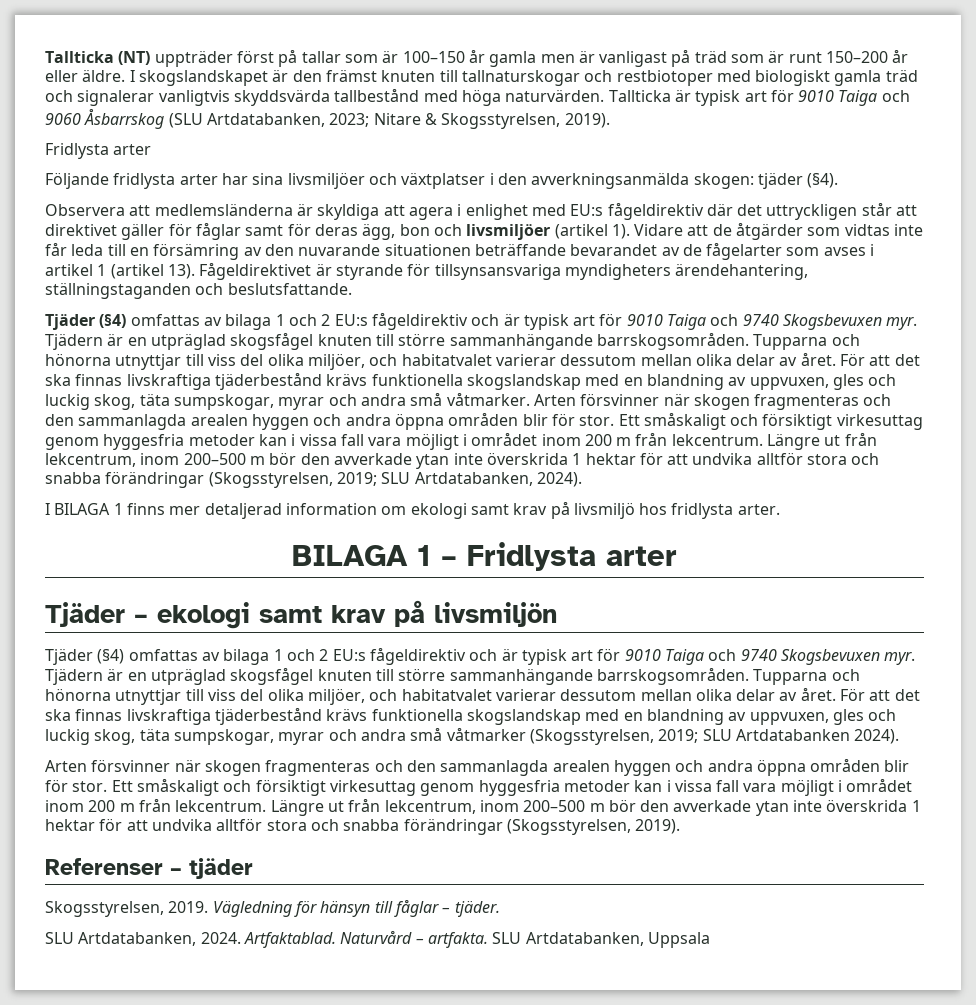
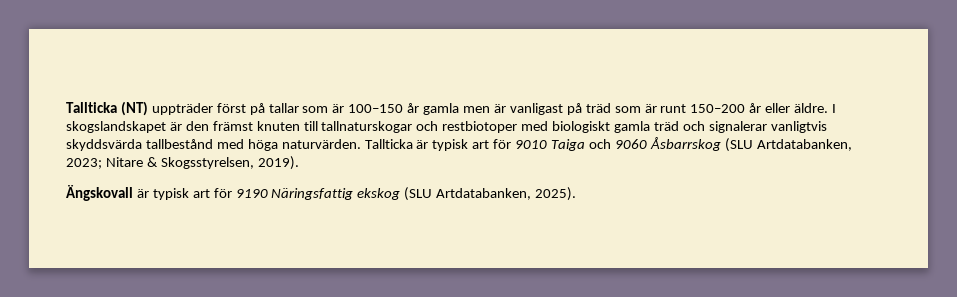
  Tallticka är typisk art för 9010 Taiga och 9060 Åsbarrskog (SLU Artdatabanken, 2023; Nitare & Skogsstyrelsen, 2019).
- Fridlysta arter
- Följande fridlysta arter har sina livsmiljöer och växtplatser i den avverkningsanmälda skogen: tjäder (§4).
- Observera att medlemsländerna är skyldiga att agera i enlighet med EU:s fågeldirektiv där det uttryckligen står att direktivet gäller för fåglar samt för deras ägg, bon och livsmiljöer (artikel 1). Vidare att de åtgärder som vidtas inte får leda till en försämring av den nuvarande situationen beträffande bevarandet av de fågelarter som avses i artikel 1 (artikel 13). Fågeldirektivet är styrande för tillsynsansvariga myndigheters ärendehantering, ställningstaganden och beslutsfattande.
- Tjäder (§4) omfattas av bilaga 1 och 2 EU:s fågeldirektiv och är typisk art för 9010 Taiga och 9740 Skogsbevuxen myr. Tjädern är en utpräglad skogsfågel knuten till större sammanhängande barrskogsområden. Tupparna och hönorna utnyttjar till viss del olika miljöer, och habitatvalet varierar dessutom mellan olika delar av året. För att det ska finnas livskraftiga tjäderbestånd krävs funktionella skogslandskap med en blandning av uppvuxen, gles och luckig skog, täta sumpskogar, myrar och andra små våtmarker. Arten försvinner när skogen fragmenteras och den sammanlagda arealen hyggen och andra öppna områden blir för stor. Ett småskaligt och försiktigt virkesuttag genom hyggesfria metoder kan i vissa fall vara möjligt i området inom 200 m från lekcentrum. Längre ut från lekcentrum, inom 200–500 m bör den avverkade ytan inte överskrida 1 hektar för att undvika alltför stora och snabba förändringar (Skogsstyrelsen, 2019; SLU Artdatabanken, 2024).
- I BILAGA 1 finns mer detaljerad information om ekologi samt krav på livsmiljö hos fridlysta arter.
- BILAGA 1 – Fridlysta arter
- Tjäder – ekologi samt krav på livsmiljön
- Tjäder (§4) omfattas av bilaga 1 och 2 EU:s fågeldirektiv och är typisk art för 9010 Taiga och 9740 Skogsbevuxen myr. Tjädern är en utpräglad skogsfågel knuten till större sammanhängande barrskogsområden. Tupparna och hönorna utnyttjar till viss del olika miljöer, och habitatvalet varierar dessutom mellan olika delar av året. För att det ska finnas livskraftiga tjäderbestånd krävs funktionella skogslandskap med en blandning av uppvuxen, gles och luckig skog, täta sumpskogar, myrar och andra små våtmarker (Skogsstyrelsen, 2019; SLU Artdatabanken 2024).
- Arten försvinner när skogen fragmenteras och den sammanlagda arealen hyggen och andra öppna områden blir för stor. Ett småskaligt och försiktigt virkesuttag genom hyggesfria metoder kan i vissa fall vara möjligt i området inom 200 m från lekcentrum. Längre ut från lekcentrum, inom 200–500 m bör den avverkade ytan inte överskrida 1 hektar för att undvika alltför stora och snabba förändringar (Skogsstyrelsen, 2019).
- Referenser – tjäder
- Skogsstyrelsen, 2019. Vägledning för hänsyn till fåglar – tjäder.
- SLU Artdatabanken, 2024. Artfaktablad. Naturvård – artfakta. SLU Artdatabanken, Uppsala
+ Ängskovall är typisk art för 9190 Näringsfattig ekskog (SLU Artdatabanken, 2025).

